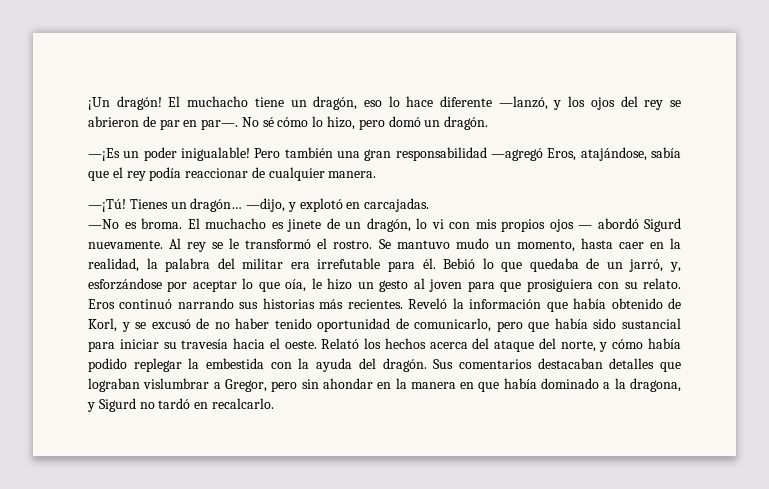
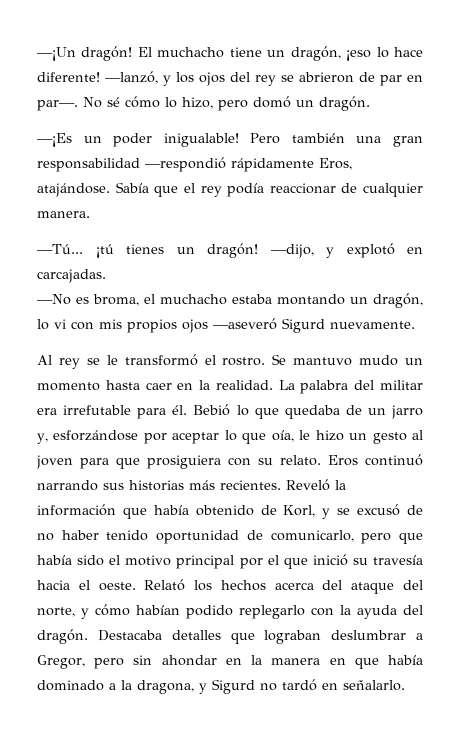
- ¡Un dragón!
+ —¡Un dragón!
- El muchacho tiene un dragón, eso lo hace diferente —lanzó, y los ojos del rey se abrieron de par en par—.
+ El muchacho tiene un dragón, ¡eso lo hace diferente! —lanzó, y los ojos del rey se abrieron de par en par—.
- Pero también una gran responsabilidad —agregó Eros, atajándose, sabía que el rey podía reaccionar de cualquier manera.
+ Pero también una gran responsabilidad —respondió rápidamente Eros, atajándose. Sabía que el rey podía reaccionar de cualquier manera.
- —¡Tú! Tienes un dragón…
+ —Tú... ¡tú tienes un dragón!
- —No es broma. El muchacho es jinete de un dragón, lo vi con mis propios ojos — abordó Sigurd nuevamente. Al rey se le transformó el rostro.
+ —No es broma, el muchacho estaba montando un dragón, lo vi con mis propios ojos —aseveró Sigurd nuevamente.
+ Al rey se le transformó el rostro.
- Se mantuvo mudo un momento, hasta caer en la realidad, la palabra del militar era irrefutable para él.
+ Se mantuvo mudo un momento hasta caer en la realidad. La palabra del militar era irrefutable para él.
- Bebió lo que quedaba de un jarró, y, esforzándose por aceptar lo que oía, le hizo un gesto al joven para que prosiguiera con su relato.
+ Bebió lo que quedaba de un jarro y, esforzándose por aceptar lo que oía, le hizo un gesto al joven para que prosiguiera con su relato.
- Reveló la información que había obtenido de Korl, y se excusó de no haber tenido oportunidad de comunicarlo, pero que había sido sustancial para iniciar su travesía hacia el oeste.
+ Reveló la información que había obtenido de Korl, y se excusó de no haber tenido oportunidad de comunicarlo, pero que había sido el motivo principal por el que inició su travesía hacia el oeste.
- Relató los hechos acerca del ataque del norte, y cómo había podido replegar la embestida con la ayuda del dragón.
+ Relató los hechos acerca del ataque del norte, y cómo habían podido replegarlo con la ayuda del dragón.
- Sus comentarios destacaban detalles que lograban vislumbrar a Gregor, pero sin ahondar en la manera en que había dominado a la dragona, y Sigurd no tardó en recalcarlo.
+ Destacaba detalles que lograban deslumbrar a Gregor, pero sin ahondar en la manera en que había dominado a la dragona, y Sigurd no tardó en señalarlo.

